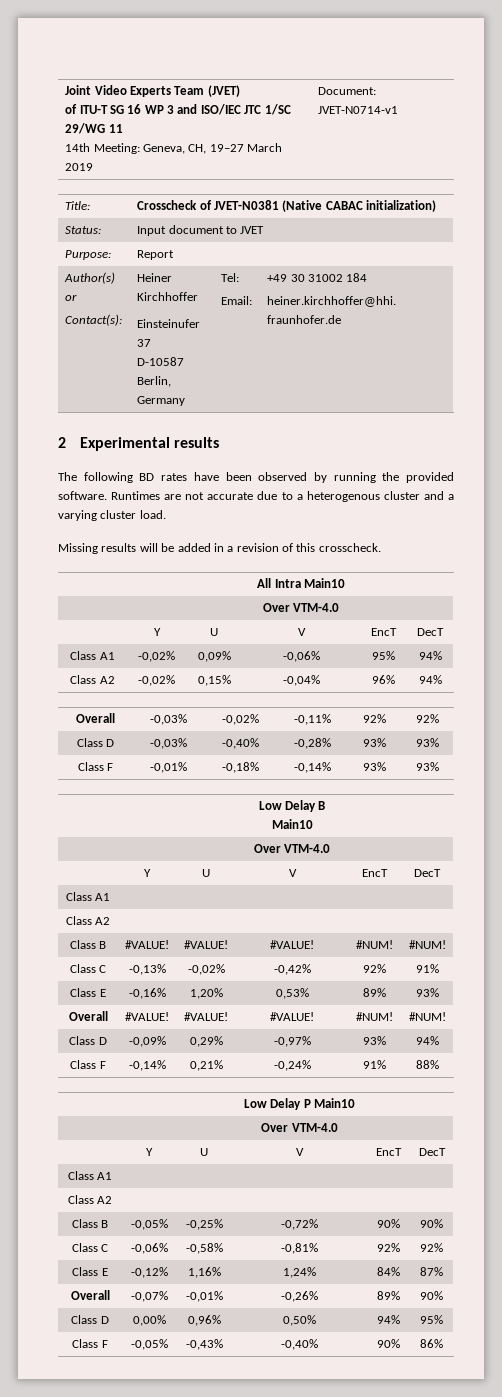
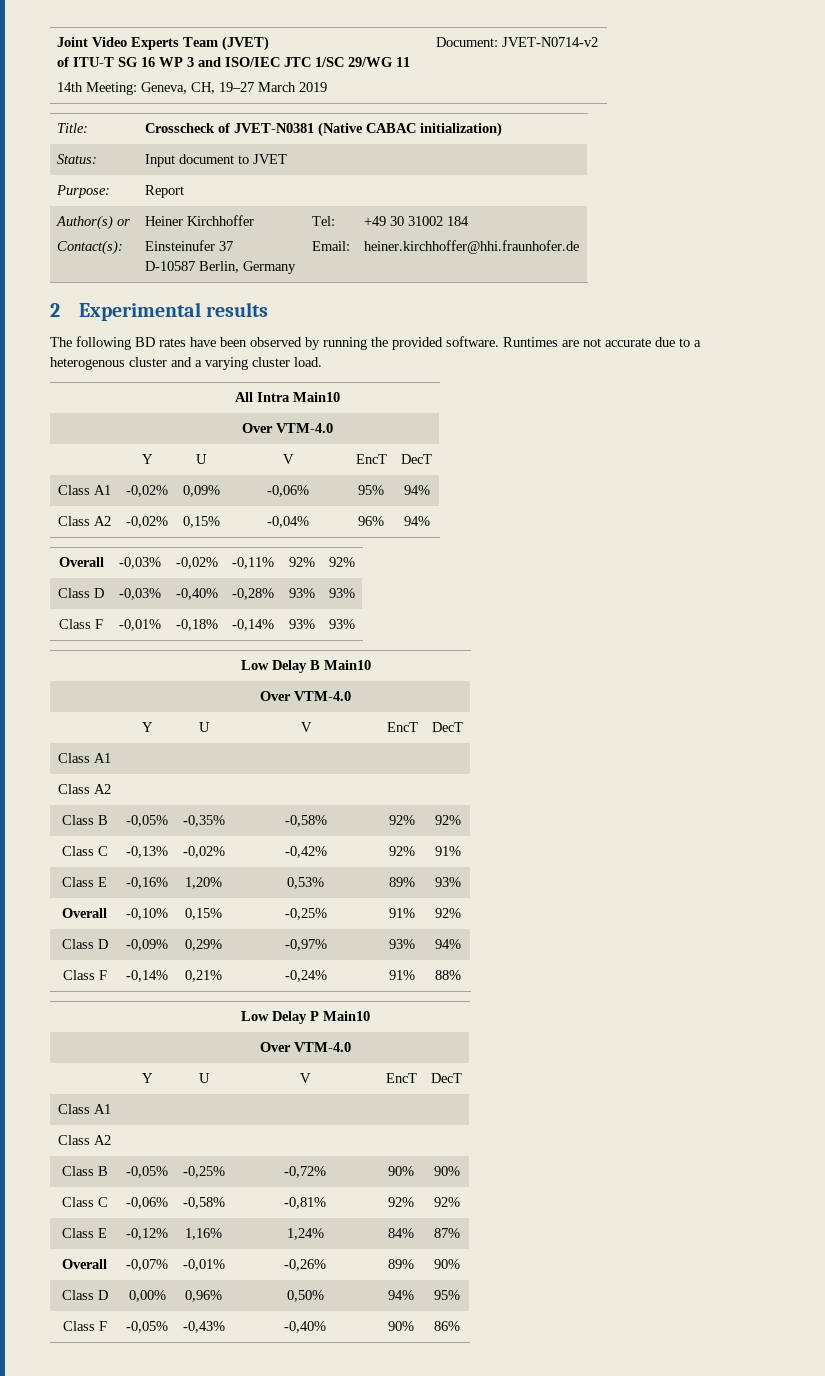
  Joint Video Experts Team (JVET)
  of ITU-T SG 16 WP 3 and ISO/IEC JTC 1/SC 29/WG 11
- 14th Meeting: Geneva, CH, 19–27 March 2019 | Document: JVET-N0714-v1
+ 14th Meeting: Geneva, CH, 19–27 March 2019 | Document: JVET-N0714-v2
- Missing results will be added in a revision of this crosscheck.
- Class B | #VALUE! | #VALUE! | #VALUE! | #NUM! | #NUM!
+ Class B | -0,05% | -0,35% | -0,58% | 92% | 92%
- Overall | #VALUE! | #VALUE! | #VALUE! | #NUM! | #NUM!
+ Overall | -0,10% | 0,15% | -0,25% | 91% | 92%

